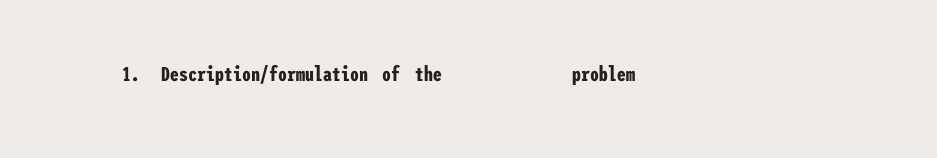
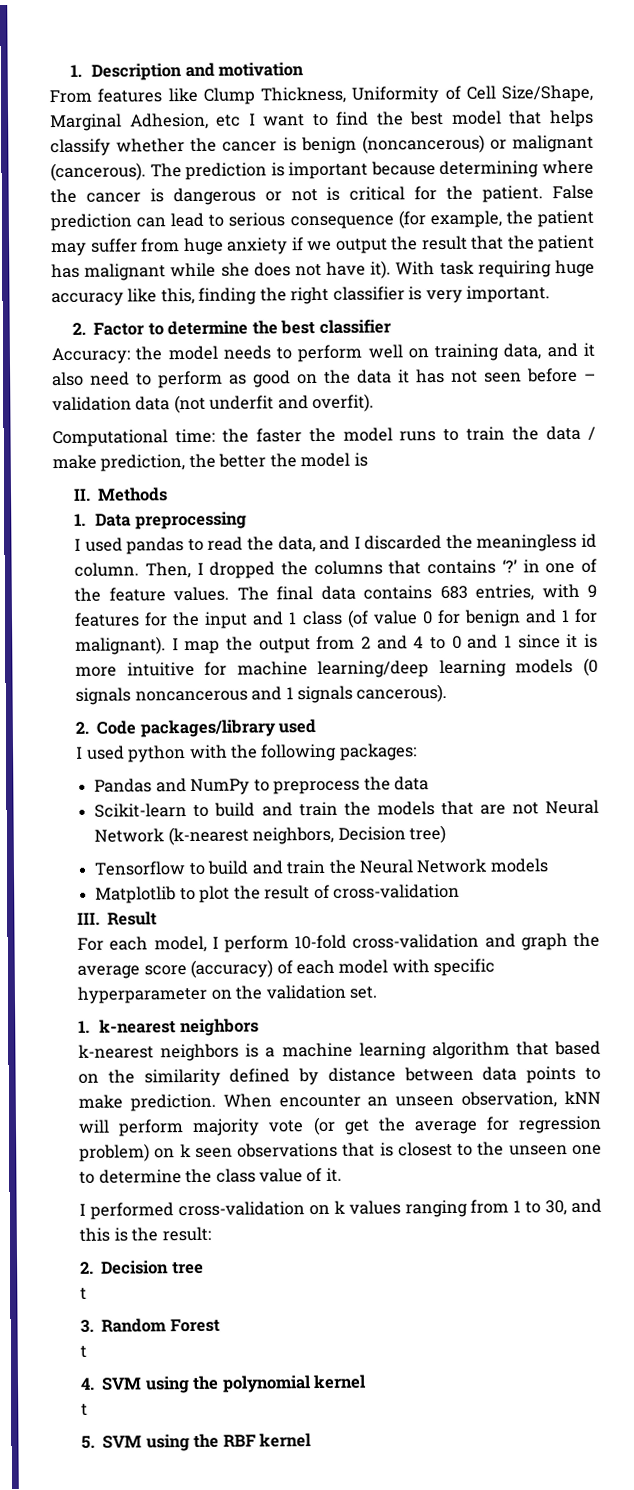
- 1. Description/formulation of the problem
+ 1. Description and motivation
+ From features like Clump Thickness, Uniformity of Cell Size/Shape, Marginal Adhesion, etc I want to find the best model that helps classify whether the cancer is benign (noncancerous) or malignant (cancerous). The prediction is important because determining where the cancer is dangerous or not is critical for the patient. False prediction can lead to serious consequence (for example, the patient may suffer from huge anxiety if we output the result that the patient has malignant while she does not have it). With task requiring huge accuracy like this, finding the right classifier is very important.
+ 2. Factor to determine the best classifier
+ Accuracy: the model needs to perform well on training data, and it also need to perform as good on the data it has not seen before – validation data (not underfit and overfit).
+ Computational time: the faster the model runs to train the data / make prediction, the better the model is
+ II. Methods
+ 1. Data preprocessing
+ I used pandas to read the data, and I discarded the meaningless id column. Then, I dropped the columns that contains ‘?’ in one of the feature values. The final data contains 683 entries, with 9 features for the input and 1 class (of value 0 for benign and 1 for malignant). I map the output from 2 and 4 to 0 and 1 since it is more intuitive for machine learning/deep learning models (0 signals noncancerous and 1 signals cancerous).
+ 2. Code packages/library used
+ I used python with the following packages:
+ Pandas and NumPy to preprocess the data
+ Scikit-learn to build and train the models that are not Neural Network (k-nearest neighbors, Decision tree)
+ Tensorflow to build and train the Neural Network models
+ Matplotlib to plot the result of cross-validation
+ III. Result
+ For each model, I perform 10-fold cross-validation and graph the average score (accuracy) of each model with specific hyperparameter on the validation set.
+ 1. k-nearest neighbors
+ k-nearest neighbors is a machine learning algorithm that based on the similarity defined by distance between data points to make prediction. When encounter an unseen observation, kNN will perform majority vote (or get the average for regression problem) on k seen observations that is closest to the unseen one to determine the class value of it.
+ I performed cross-validation on k values ranging from 1 to 30, and this is the result:
+ 2. Decision tree
+ t
+ 3. Random Forest
+ t
+ 4. SVM using the polynomial kernel
+ t
+ 5. SVM using the RBF kernel

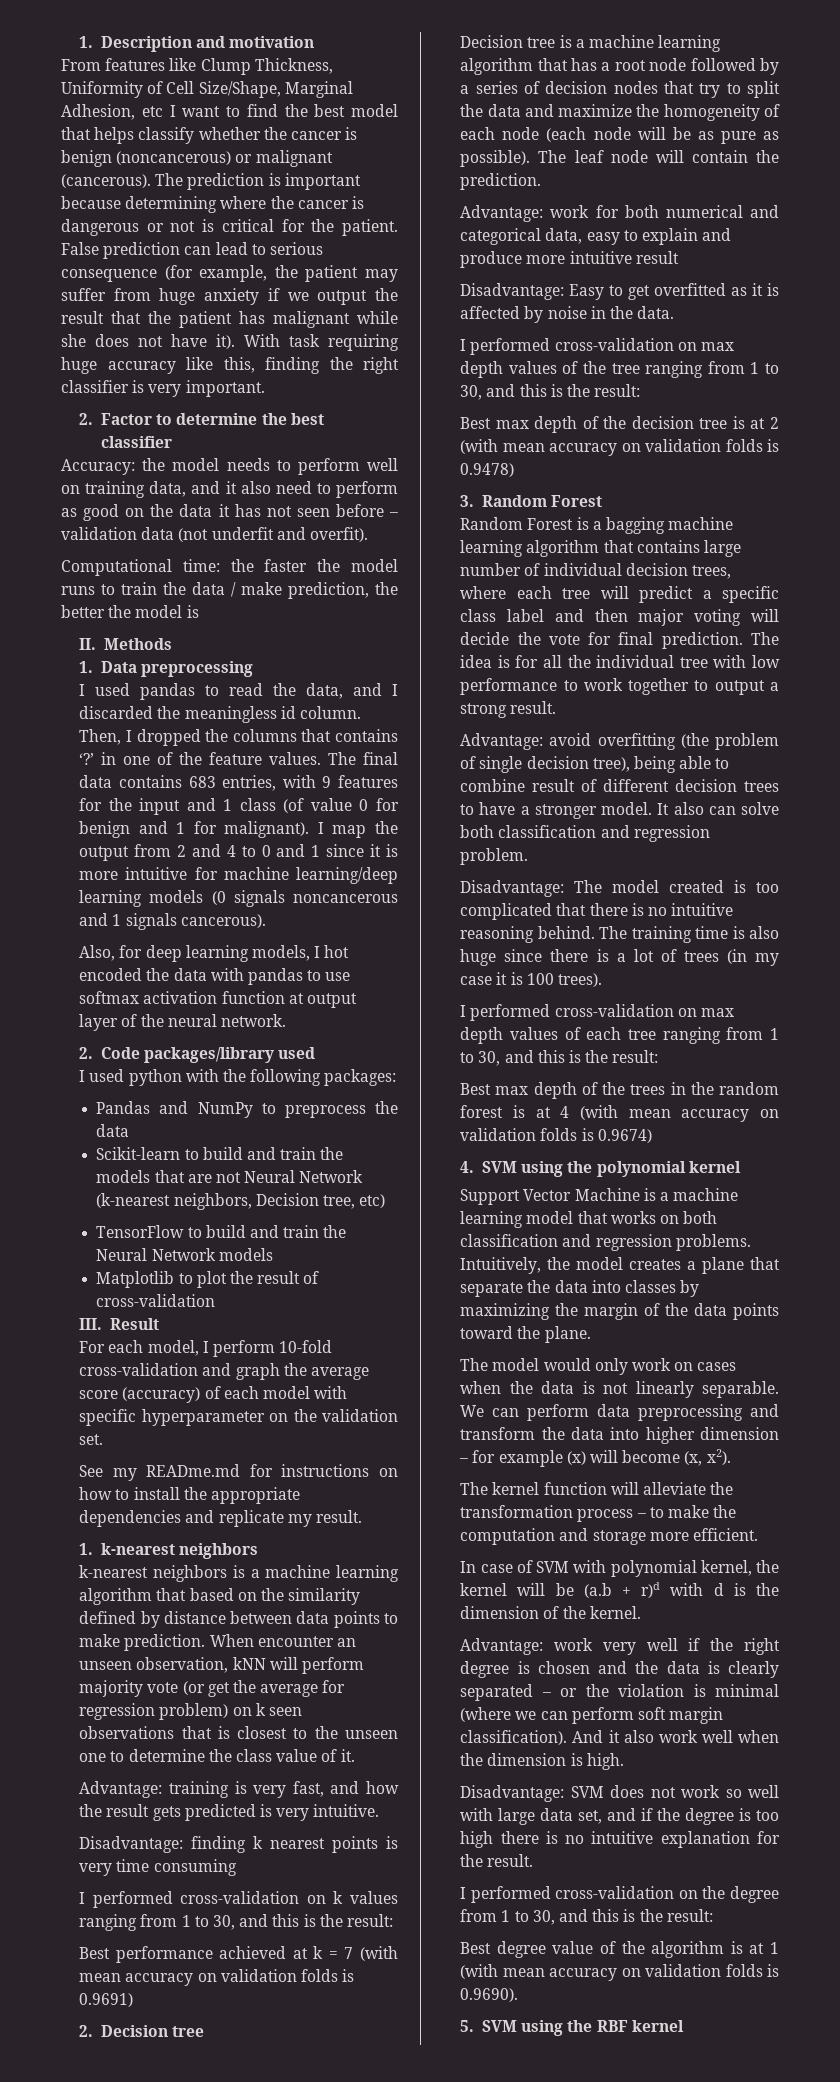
+ Also, for deep learning models, I hot encoded the data with pandas to use softmax activation function at output layer of the neural network.
- Scikit-learn to build and train the models that are not Neural Network (k-nearest neighbors, Decision tree)
- Tensorflow to build and train the Neural Network models
+ Scikit-learn to build and train the models that are not Neural Network (k-nearest neighbors, Decision tree, etc)
+ TensorFlow to build and train the Neural Network models
+ See my READme.md for instructions on how to install the appropriate dependencies and replicate my result.
+ Advantage: training is very fast, and how the result gets predicted is very intuitive.
+ Disadvantage: finding k nearest points is very time consuming
+ Best performance achieved at k = 7 (with mean accuracy on validation folds is 0.9691)
  2. Decision tree
- t
+ Decision tree is a machine learning algorithm that has a root node followed by a series of decision nodes that try to split the data and maximize the homogeneity of each node (each node will be as pure as possible). The leaf node will contain the prediction.
+ Advantage: work for both numerical and categorical data, easy to explain and produce more intuitive result
+ Disadvantage: Easy to get overfitted as it is affected by noise in the data.
+ I performed cross-validation on max depth values of the tree ranging from 1 to 30, and this is the result:
+ Best max depth of the decision tree is at 2 (with mean accuracy on validation folds is 0.9478)
  3. Random Forest
- t
+ Random Forest is a bagging machine learning algorithm that contains large number of individual decision trees, where each tree will predict a specific class label and then major voting will decide the vote for final prediction. The idea is for all the individual tree with low performance to work together to output a strong result.
+ Advantage: avoid overfitting (the problem of single decision tree), being able to combine result of different decision trees to have a stronger model. It also can solve both classification and regression problem.
+ Disadvantage: The model created is too complicated that there is no intuitive reasoning behind. The training time is also huge since there is a lot of trees (in my case it is 100 trees).
+ I performed cross-validation on max depth values of each tree ranging from 1 to 30, and this is the result:
+ Best max depth of the trees in the random forest is at 4 (with mean accuracy on validation folds is 0.9674)
  4. SVM using the polynomial kernel
- t
+ Support Vector Machine is a machine learning model that works on both classification and regression problems. Intuitively, the model creates a plane that separate the data into classes by maximizing the margin of the data points toward the plane.
+ The model would only work on cases when the data is not linearly separable. We can perform data preprocessing and transform the data into higher dimension – for example (x) will become (x, x2).
+ The kernel function will alleviate the transformation process – to make the computation and storage more efficient.
+ In case of SVM with polynomial kernel, the kernel will be (a.b + r)d with d is the dimension of the kernel.
+ Advantage: work very well if the right degree is chosen and the data is clearly separated – or the violation is minimal (where we can perform soft margin classification). And it also work well when the dimension is high.
+ Disadvantage: SVM does not work so well with large data set, and if the degree is too high there is no intuitive explanation for the result.
+ I performed cross-validation on the degree from 1 to 30, and this is the result:
+ Best degree value of the algorithm is at 1 (with mean accuracy on validation folds is 0.9690).

